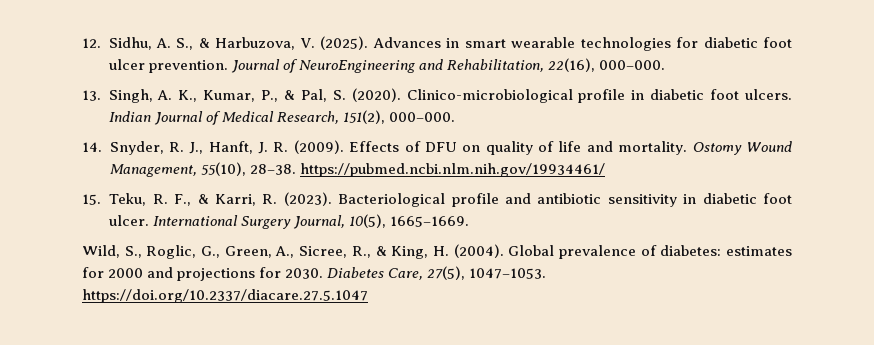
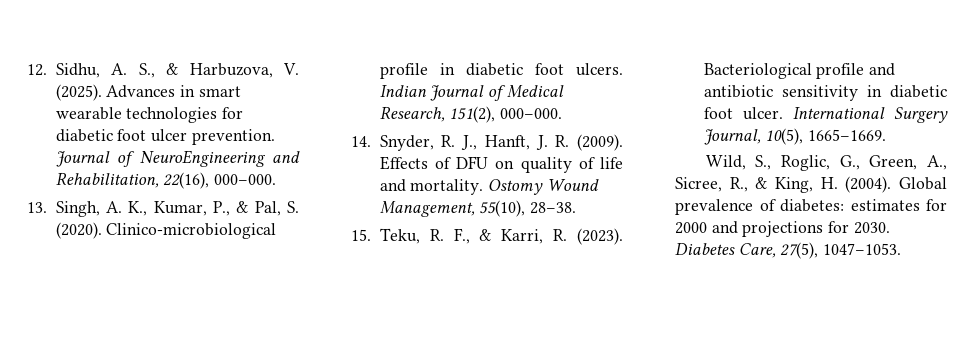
- Ostomy Wound Management, 55(10), 28–38. https://pubmed.ncbi.nlm.nih.gov/19934461/
+ Ostomy Wound Management, 55(10), 28–38.
- Diabetes Care, 27(5), 1047–1053. https://doi.org/10.2337/diacare.27.5.1047
+ Diabetes Care, 27(5), 1047–1053.

